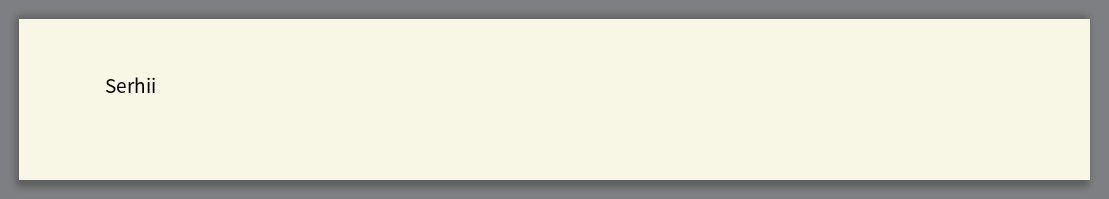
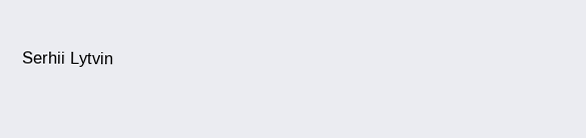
- Serhii
+ Serhii Lytvin

